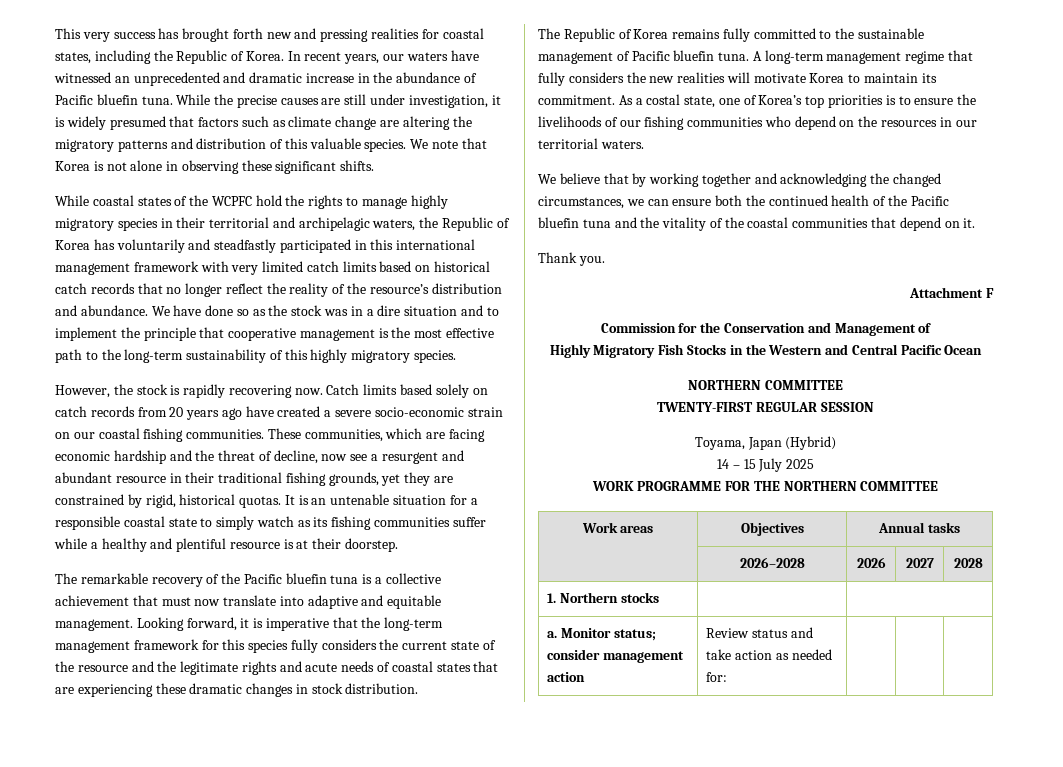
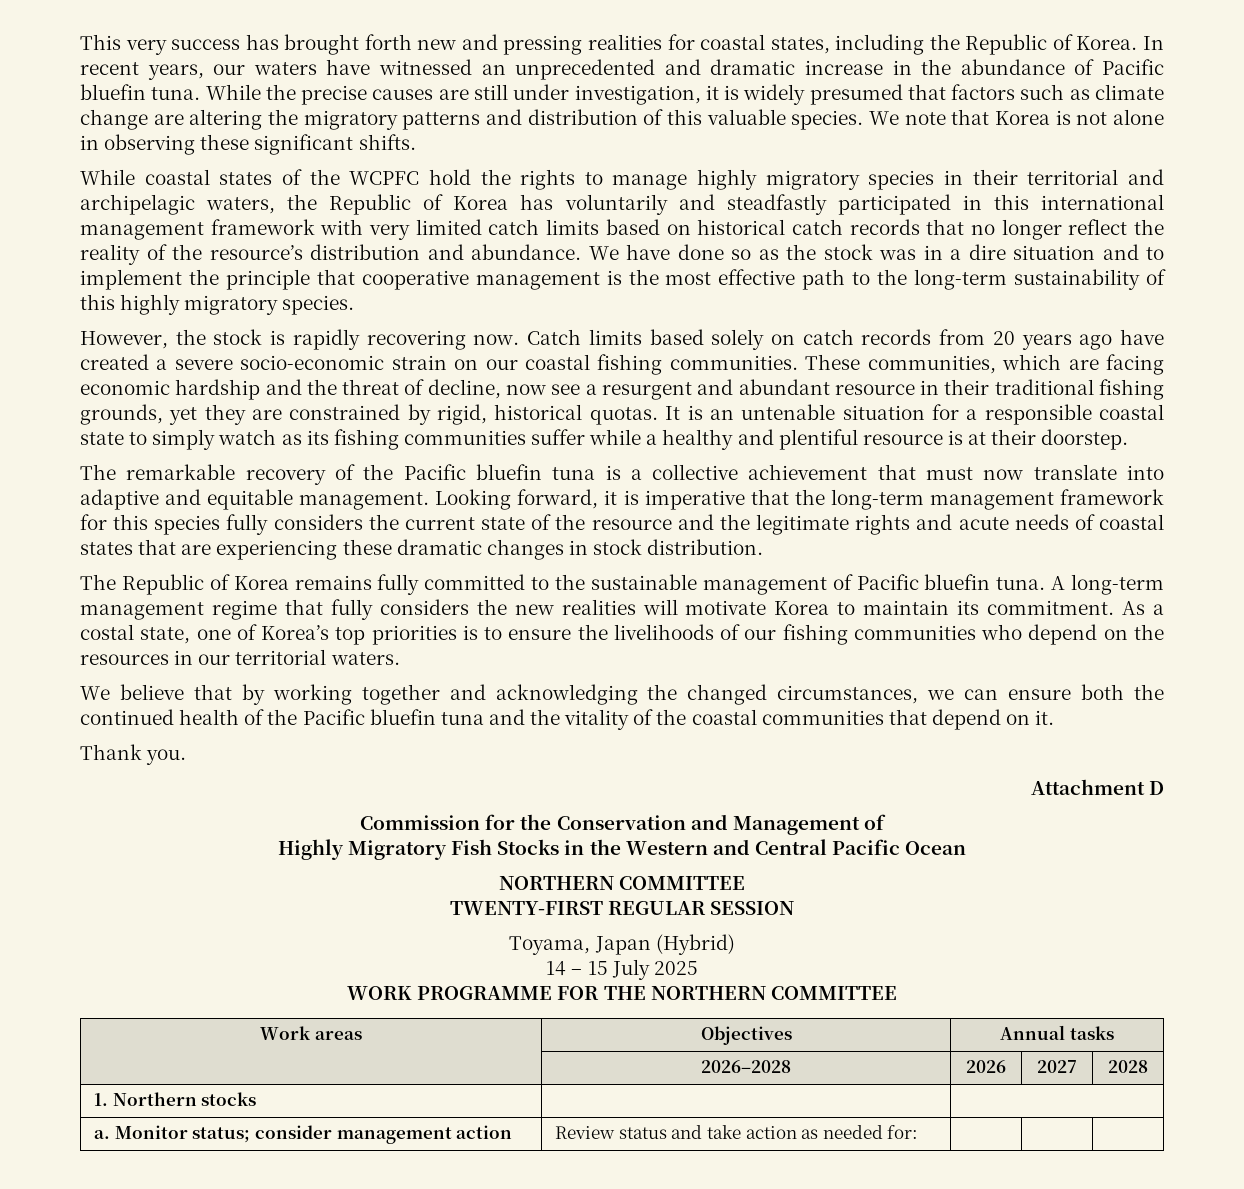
- Attachment F
+ Attachment D

